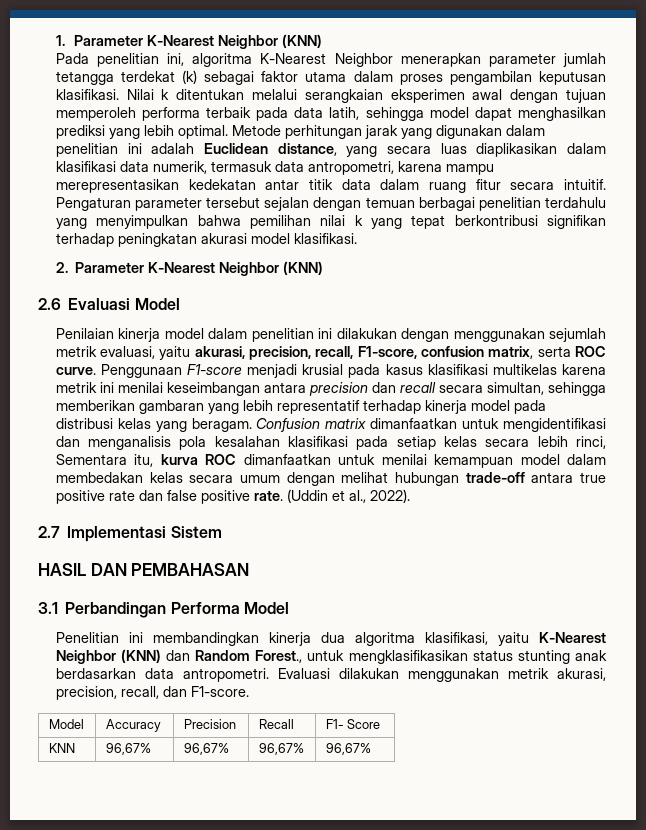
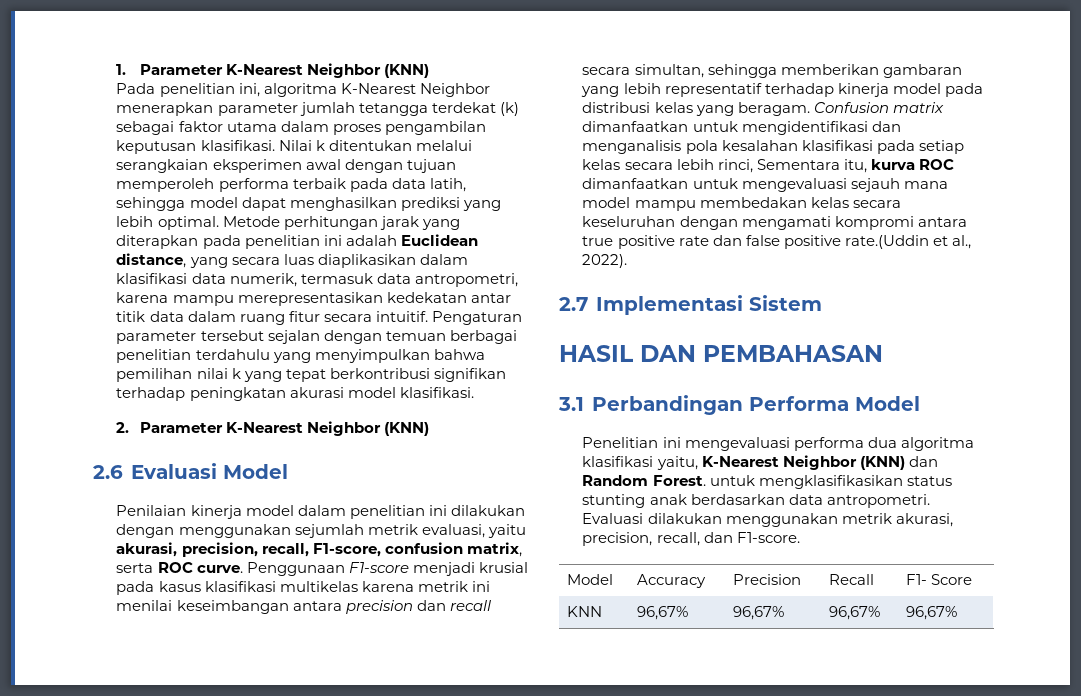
- Metode perhitungan jarak yang digunakan dalam penelitian ini adalah Euclidean distance, yang secara luas diaplikasikan dalam klasifikasi data numerik, termasuk data antropometri, karena mampu merepresentasikan kedekatan antar titik data dalam ruang fitur secara intuitif.
+ Metode perhitungan jarak yang diterapkan pada penelitian ini adalah Euclidean distance, yang secara luas diaplikasikan dalam klasifikasi data numerik, termasuk data antropometri, karena mampu merepresentasikan kedekatan antar titik data dalam ruang fitur secara intuitif.
- Confusion matrix dimanfaatkan untuk mengidentifikasi dan menganalisis pola kesalahan klasifikasi pada setiap kelas secara lebih rinci, Sementara itu, kurva ROC dimanfaatkan untuk menilai kemampuan model dalam membedakan kelas secara umum dengan melihat hubungan trade-off antara true positive rate dan false positive rate. (Uddin et al., 2022).
+ Confusion matrix dimanfaatkan untuk mengidentifikasi dan menganalisis pola kesalahan klasifikasi pada setiap kelas secara lebih rinci, Sementara itu, kurva ROC dimanfaatkan untuk mengevaluasi sejauh mana model mampu membedakan kelas secara keseluruhan dengan mengamati kompromi antara true positive rate dan false positive rate.(Uddin et al., 2022).
- Penelitian ini membandingkan kinerja dua algoritma klasifikasi, yaitu K-Nearest Neighbor (KNN) dan Random Forest., untuk mengklasifikasikan status stunting anak berdasarkan data antropometri.
+ Penelitian ini mengevaluasi performa dua algoritma klasifikasi yaitu, K-Nearest Neighbor (KNN) dan Random Forest. untuk mengklasifikasikan status stunting anak berdasarkan data antropometri.

